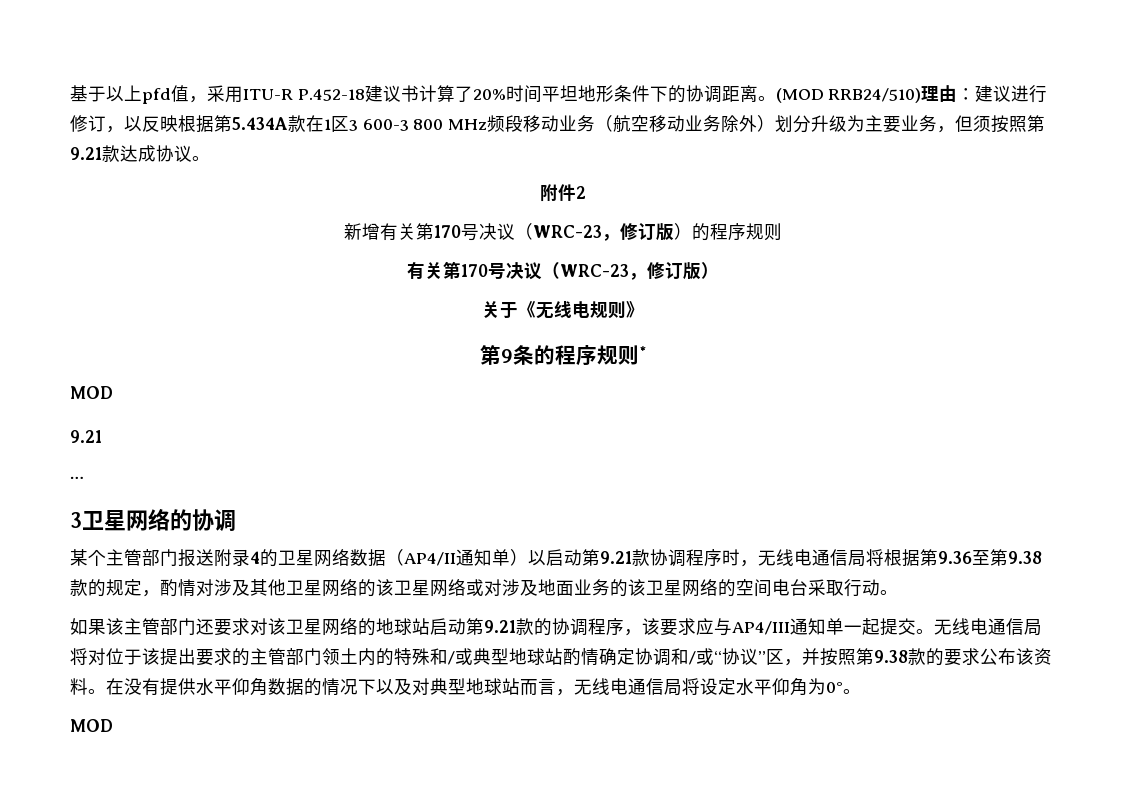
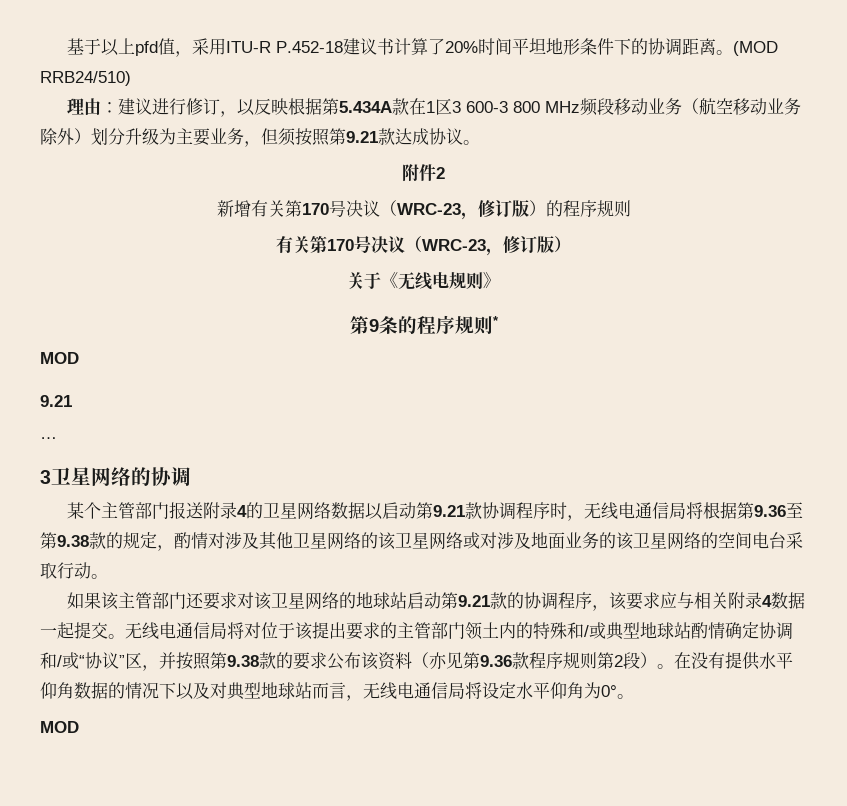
- (MOD RRB24/510)理由：建议进行修订，以反映根据第5.434A款在1区3 600-3 800 MHz频段移动业务（航空移动业务除外）划分升级为主要业务，但须按照第9.21款达成协议。
+ (MOD RRB24/510)
+ 理由：建议进行修订，以反映根据第5.434A款在1区3 600-3 800 MHz频段移动业务（航空移动业务除外）划分升级为主要业务，但须按照第9.21款达成协议。
- 某个主管部门报送附录4的卫星网络数据（AP4/II通知单）以启动第9.21款协调程序时，无线电通信局将根据第9.36至第9.38款的规定，酌情对涉及其他卫星网络的该卫星网络或对涉及地面业务的该卫星网络的空间电台采取行动。
+ 某个主管部门报送附录4的卫星网络数据以启动第9.21款协调程序时，无线电通信局将根据第9.36至第9.38款的规定，酌情对涉及其他卫星网络的该卫星网络或对涉及地面业务的该卫星网络的空间电台采取行动。
- 如果该主管部门还要求对该卫星网络的地球站启动第9.21款的协调程序，该要求应与AP4/III通知单一起提交。
+ 如果该主管部门还要求对该卫星网络的地球站启动第9.21款的协调程序，该要求应与相关附录4数据一起提交。
- 无线电通信局将对位于该提出要求的主管部门领土内的特殊和/或典型地球站酌情确定协调和/或“协议”区，并按照第9.38款的要求公布该资料。
+ 无线电通信局将对位于该提出要求的主管部门领土内的特殊和/或典型地球站酌情确定协调和/或“协议”区，并按照第9.38款的要求公布该资料（亦见第9.36款程序规则第2段）。

